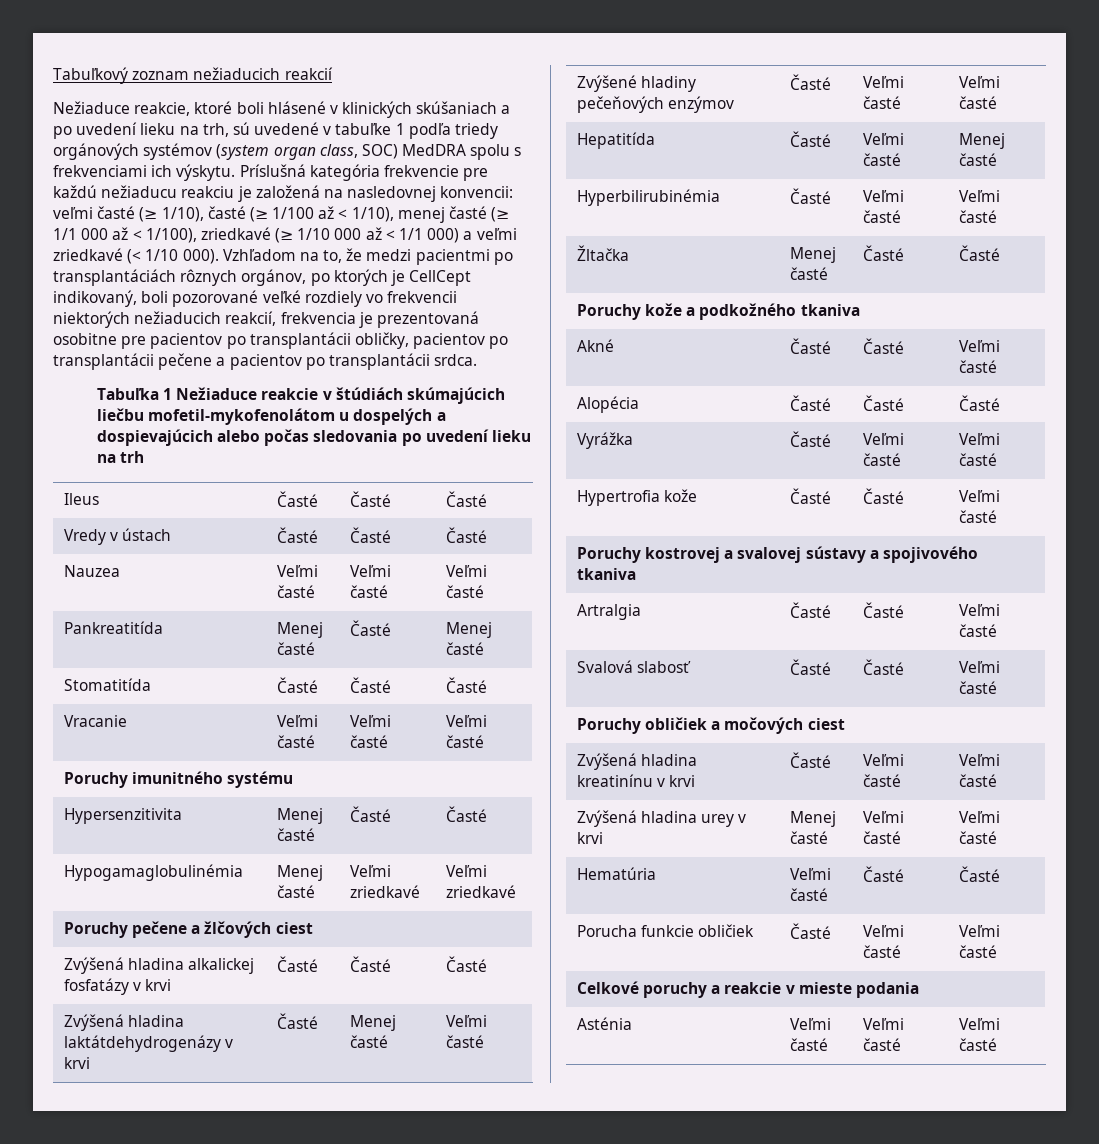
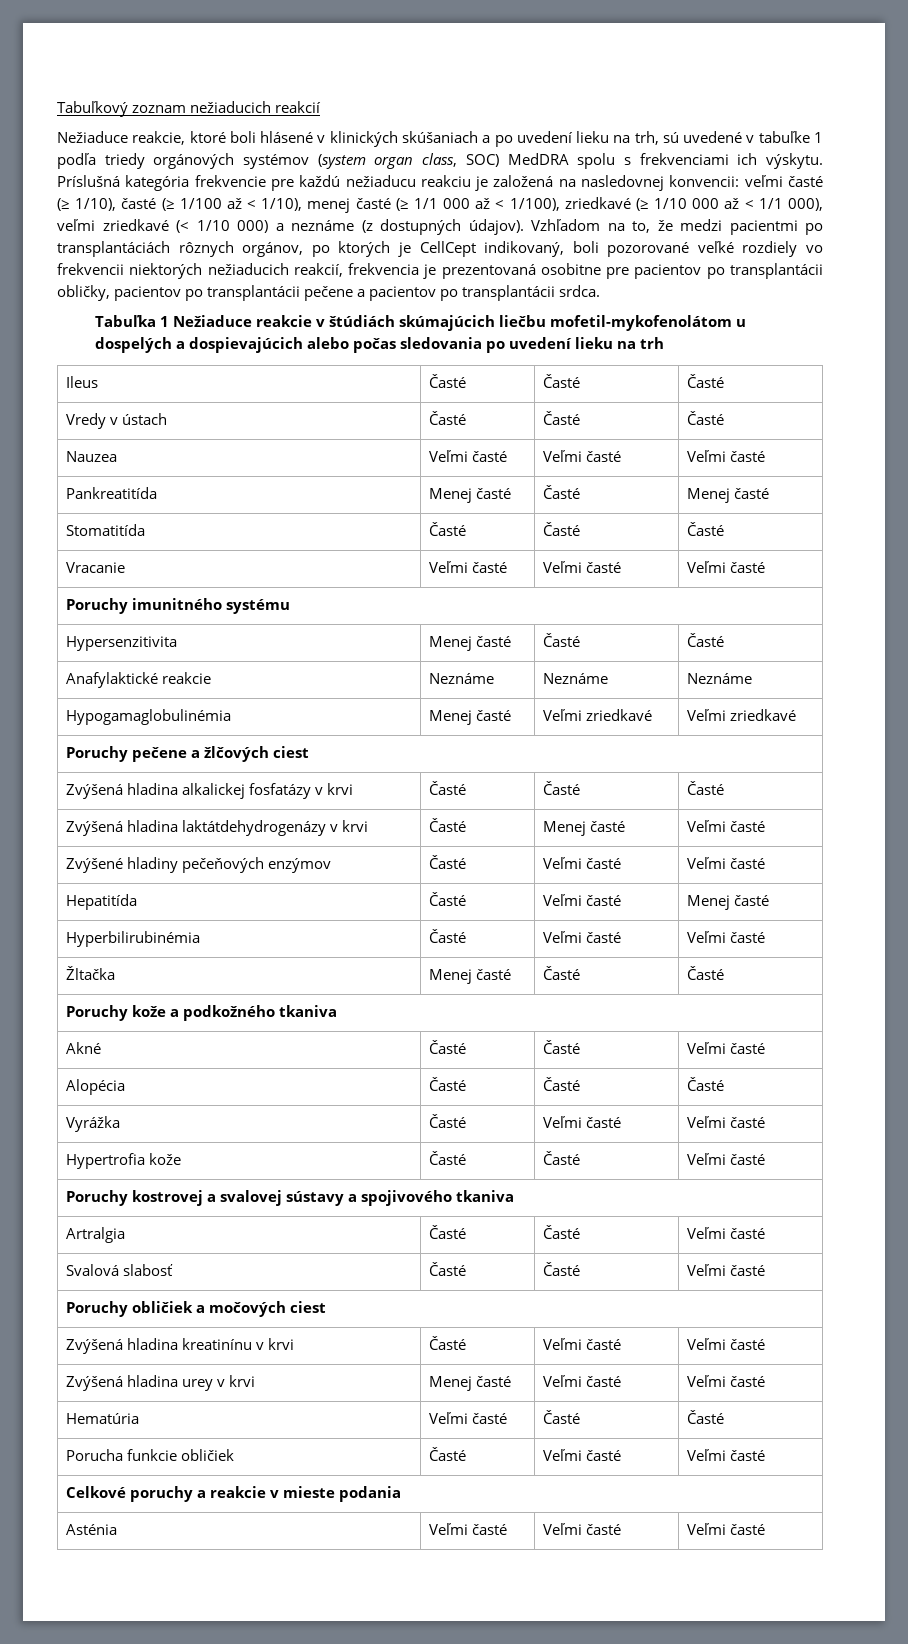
- Príslušná kategória frekvencie pre každú nežiaducu reakciu je založená na nasledovnej konvencii: veľmi časté (≥ 1/10), časté (≥ 1/100 až < 1/10), menej časté (≥ 1/1 000 až < 1/100), zriedkavé (≥ 1/10 000 až < 1/1 000) a veľmi zriedkavé (< 1/10 000).
+ Príslušná kategória frekvencie pre každú nežiaducu reakciu je založená na nasledovnej konvencii: veľmi časté (≥ 1/10), časté (≥ 1/100 až < 1/10), menej časté (≥ 1/1 000 až < 1/100), zriedkavé (≥ 1/10 000 až < 1/1 000), veľmi zriedkavé (< 1/10 000) a neznáme (z dostupných údajov).
+ Anafylaktické reakcie | Neznáme | Neznáme | Neznáme

